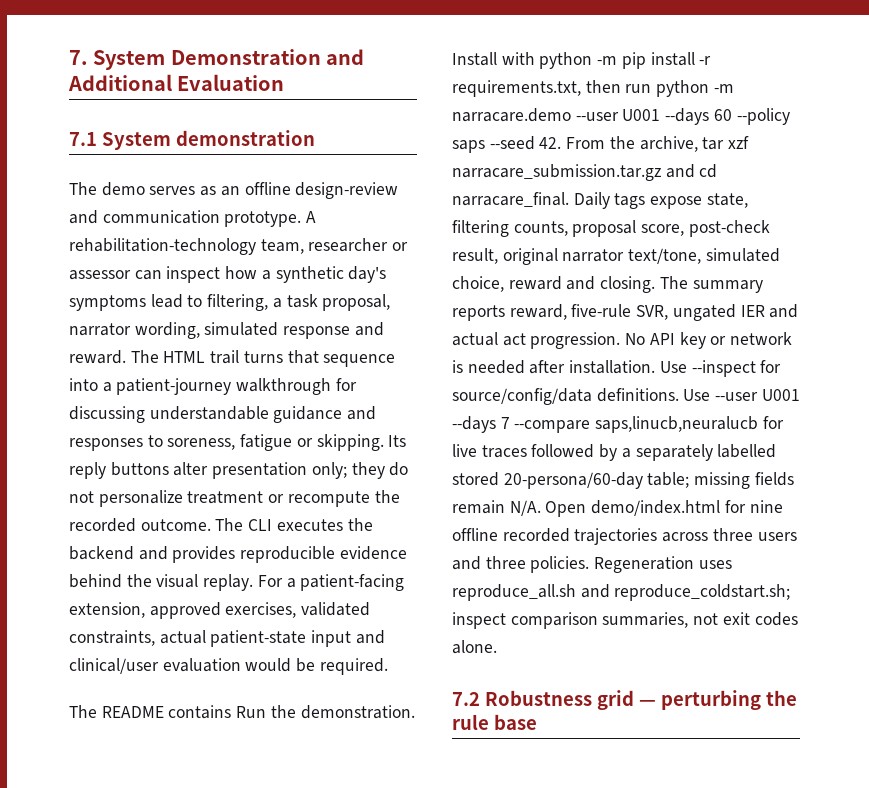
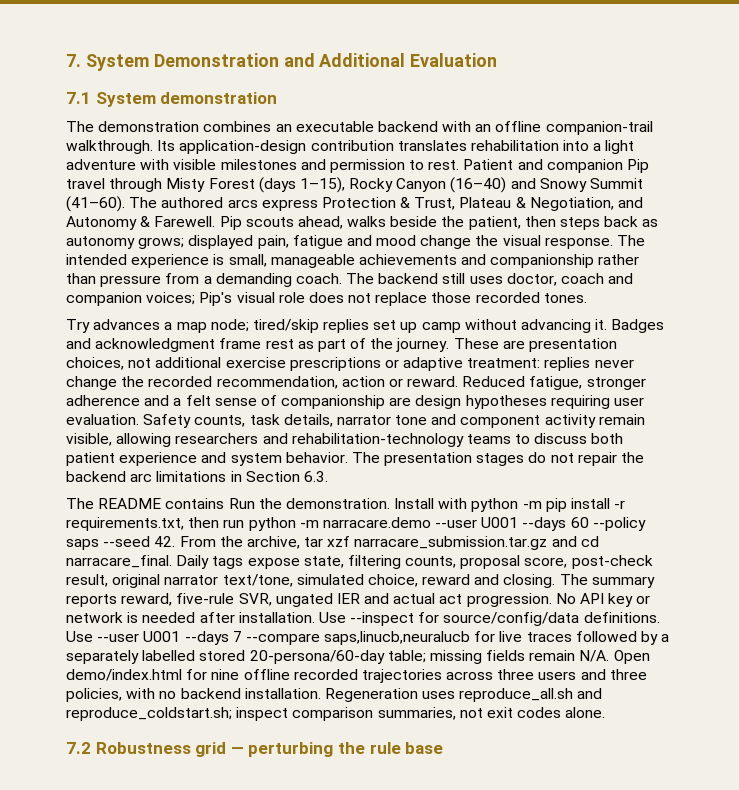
- The demo serves as an offline design-review and communication prototype. A rehabilitation-technology team, researcher or assessor can inspect how a synthetic day's symptoms lead to filtering, a task proposal, narrator wording, simulated response and reward. The HTML trail turns that sequence into a patient-journey walkthrough for discussing understandable guidance and responses to soreness, fatigue or skipping. Its reply buttons alter presentation only; they do not personalize treatment or recompute the recorded outcome. The CLI executes the backend and provides reproducible evidence behind the visual replay. For a patient-facing extension, approved exercises, validated constraints, actual patient-state input and clinical/user evaluation would be required.
+ The demonstration combines an executable backend with an offline companion-trail walkthrough. Its application-design contribution translates rehabilitation into a light adventure with visible milestones and permission to rest. Patient and companion Pip travel through Misty Forest (days 1–15), Rocky Canyon (16–40) and Snowy Summit (41–60). The authored arcs express Protection & Trust, Plateau & Negotiation, and Autonomy & Farewell. Pip scouts ahead, walks beside the patient, then steps back as autonomy grows; displayed pain, fatigue and mood change the visual response. The intended experience is small, manageable achievements and companionship rather than pressure from a demanding coach. The backend still uses doctor, coach and companion voices; Pip's visual role does not replace those recorded tones.
+ Try advances a map node; tired/skip replies set up camp without advancing it. Badges and acknowledgment frame rest as part of the journey. These are presentation choices, not additional exercise prescriptions or adaptive treatment: replies never change the recorded recommendation, action or reward. Reduced fatigue, stronger adherence and a felt sense of companionship are design hypotheses requiring user evaluation. Safety counts, task details, narrator tone and component activity remain visible, allowing researchers and rehabilitation-technology teams to discuss both patient experience and system behavior. The presentation stages do not repair the backend arc limitations in Section 6.3.
- Use --user U001 --days 7 --compare saps,linucb,neuralucb for live traces followed by a separately labelled stored 20-persona/60-day table; missing fields remain N/A. Open demo/index.html for nine offline recorded trajectories across three users and three policies.
+ Use --user U001 --days 7 --compare saps,linucb,neuralucb for live traces followed by a separately labelled stored 20-persona/60-day table; missing fields remain N/A. Open demo/index.html for nine offline recorded trajectories across three users and three policies, with no backend installation.

